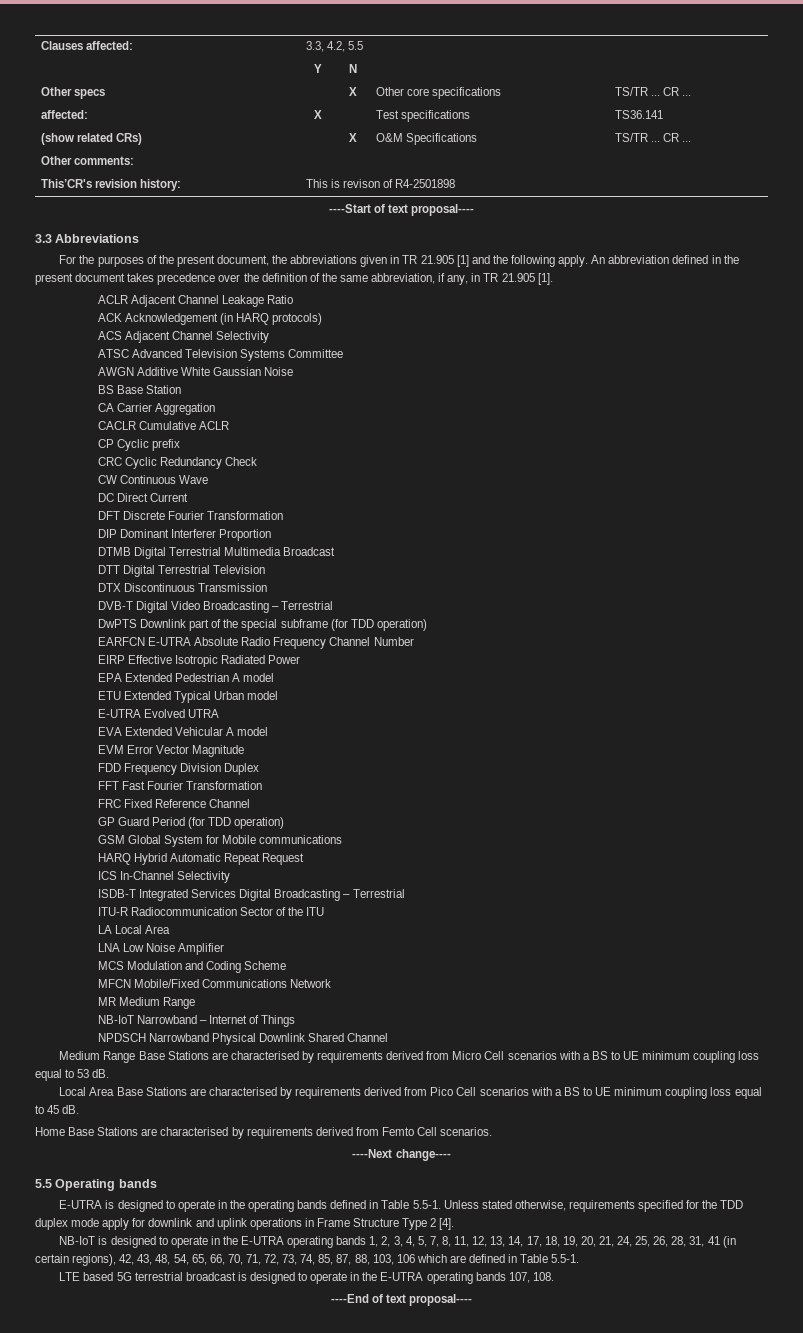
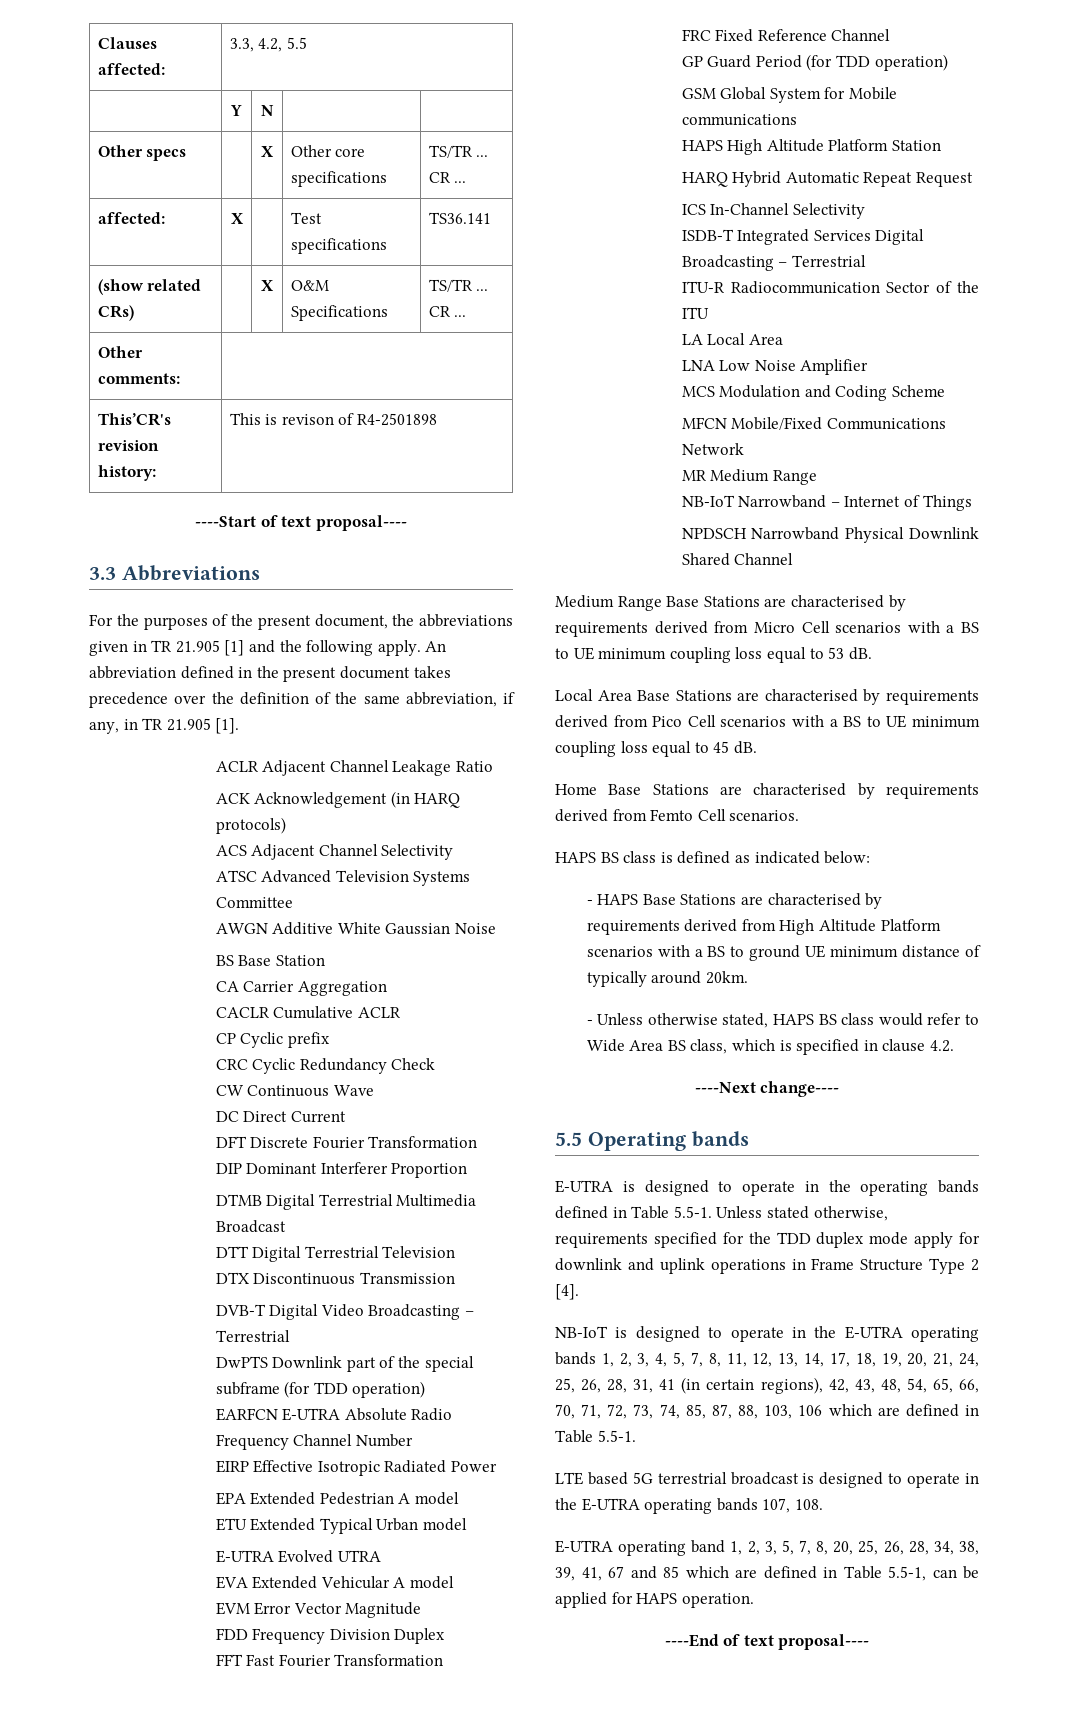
+ HAPS High Altitude Platform Station
+ HAPS BS class is defined as indicated below:
+ - HAPS Base Stations are characterised by requirements derived from High Altitude Platform scenarios with a BS to ground UE minimum distance of typically around 20km.
+ - Unless otherwise stated, HAPS BS class would refer to Wide Area BS class, which is specified in clause 4.2.
+ E-UTRA operating band 1, 2, 3, 5, 7, 8, 20, 25, 26, 28, 34, 38, 39, 41, 67 and 85 which are defined in Table 5.5-1, can be applied for HAPS operation.

